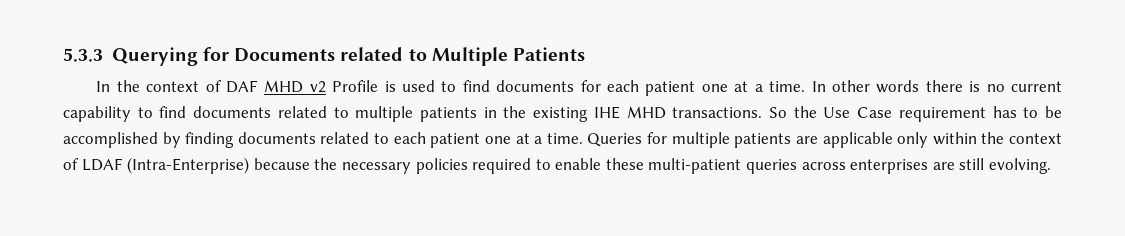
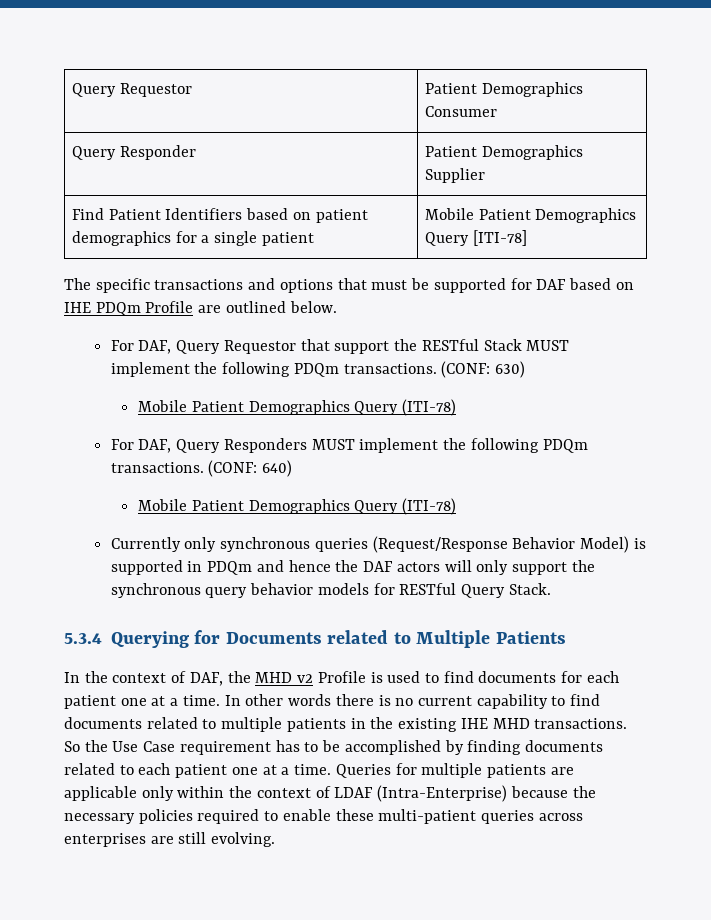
- 5.3.3 Querying for Documents related to Multiple Patients
+ Query Requestor | Patient Demographics Consumer
+ Query Responder | Patient Demographics Supplier
+ Find Patient Identifiers based on patient demographics for a single patient | Mobile Patient Demographics Query [ITI-78]
+ The specific transactions and options that must be supported for DAF based on IHE PDQm Profile are outlined below.
+ For DAF, Query Requestor that support the RESTful Stack MUST implement the following PDQm transactions. (CONF: 630)
+ Mobile Patient Demographics Query (ITI-78)
+ For DAF, Query Responders MUST implement the following PDQm transactions. (CONF: 640)
+ Mobile Patient Demographics Query (ITI-78)
+ Currently only synchronous queries (Request/Response Behavior Model) is supported in PDQm and hence the DAF actors will only support the synchronous query behavior models for RESTful Query Stack.
+ 5.3.4 Querying for Documents related to Multiple Patients
- In the context of DAF MHD v2 Profile is used to find documents for each patient one at a time.
+ In the context of DAF, the MHD v2 Profile is used to find documents for each patient one at a time.

